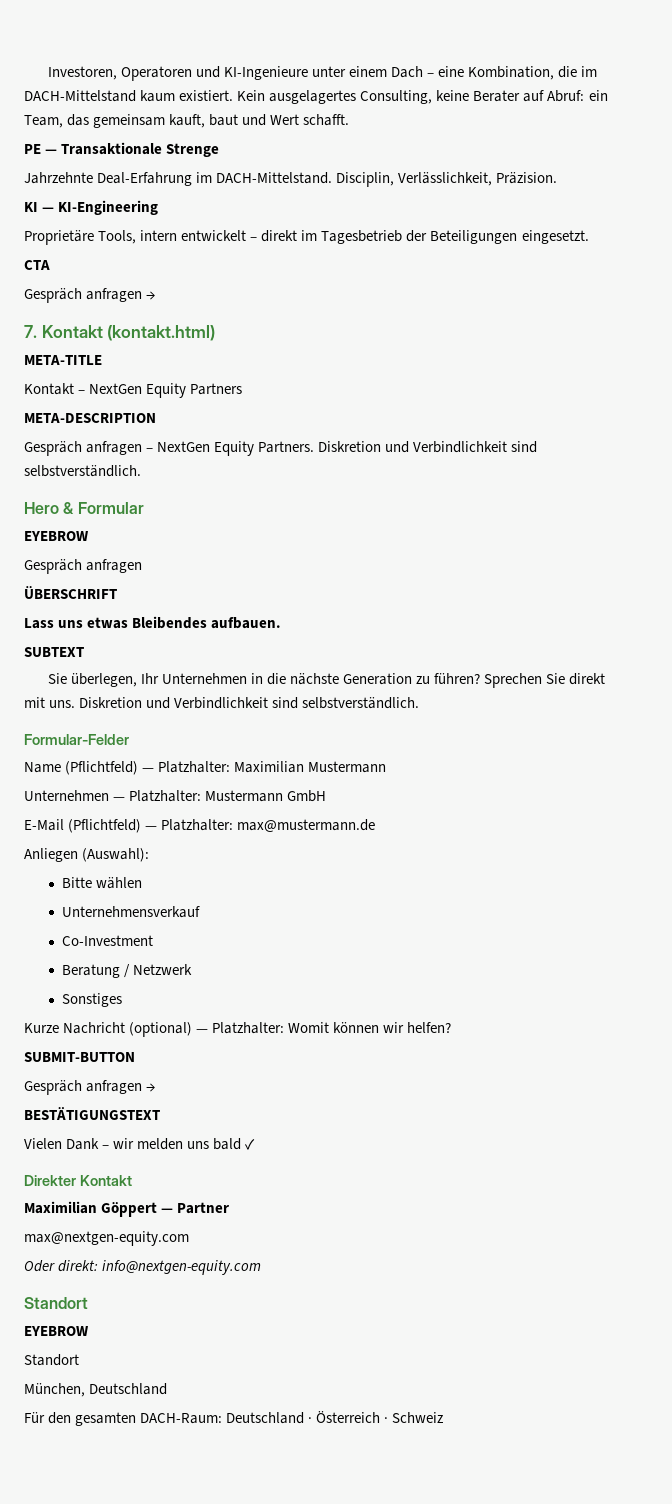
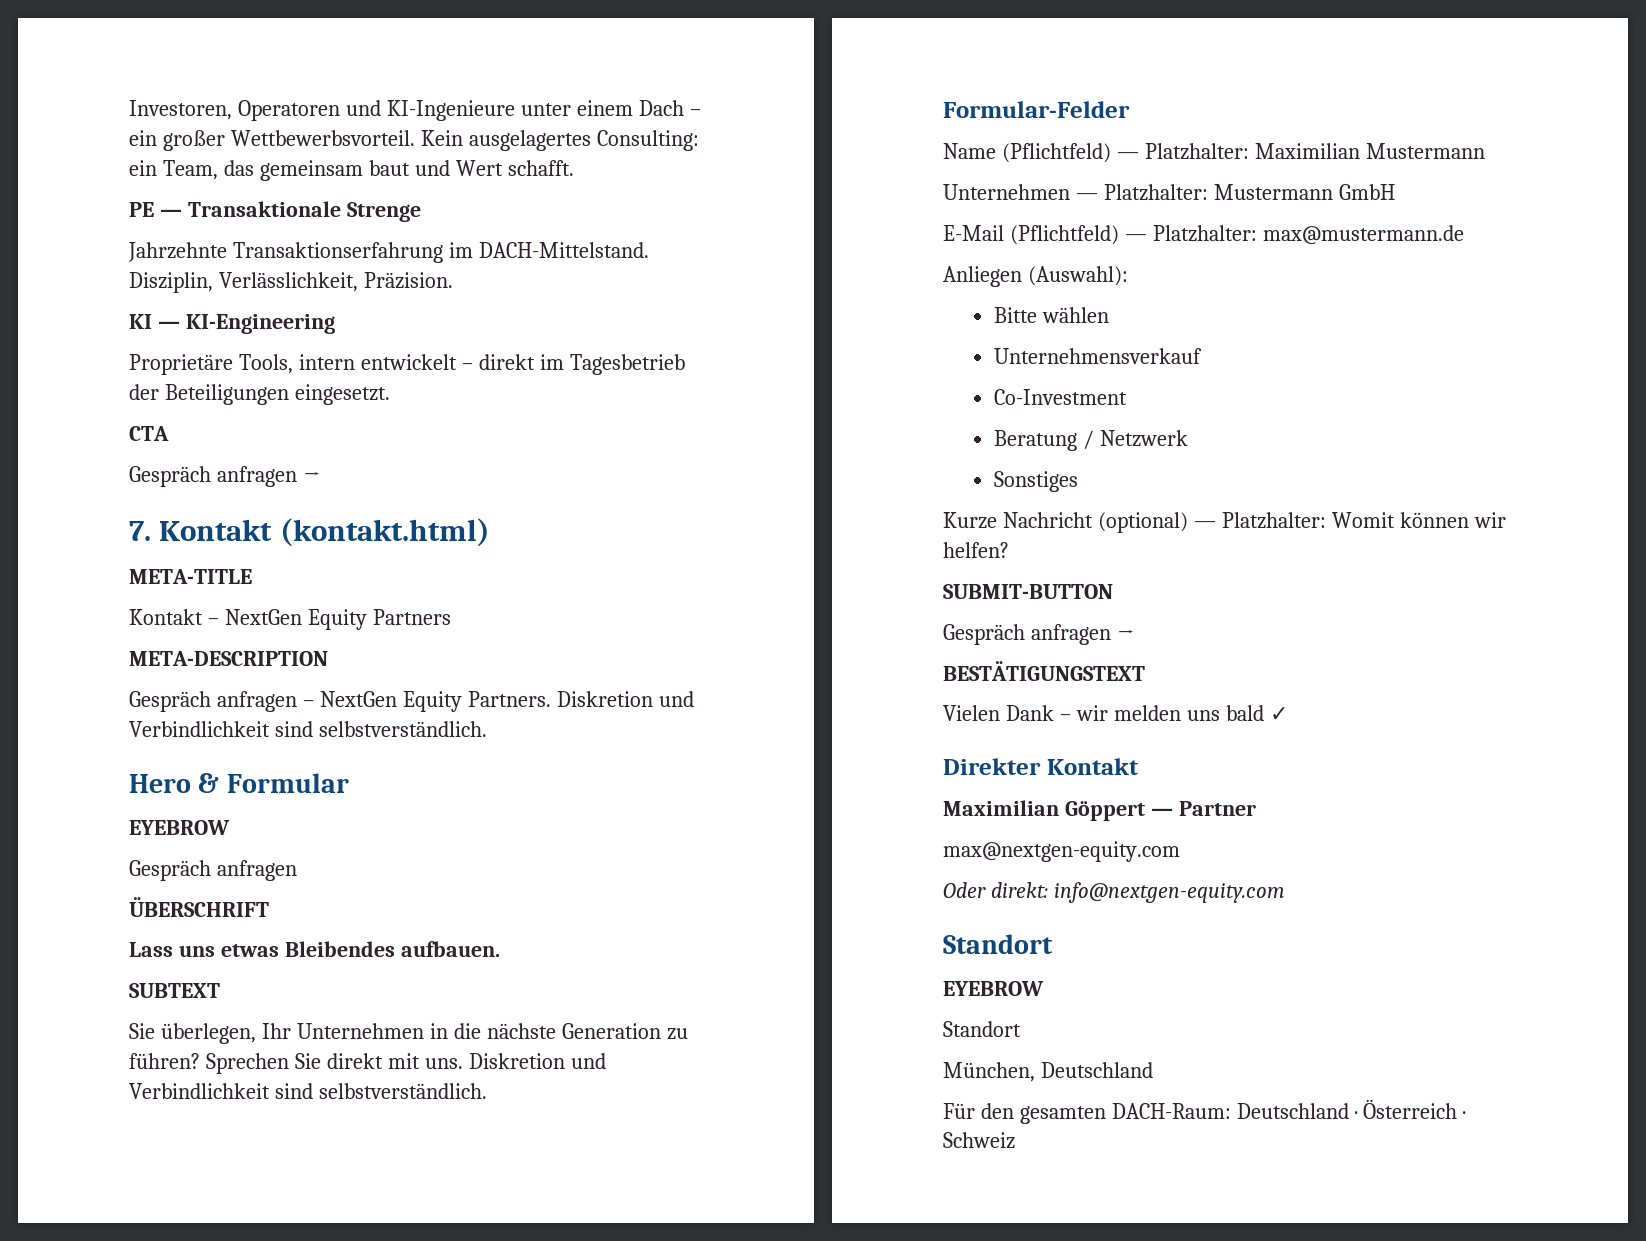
- Investoren, Operatoren und KI-Ingenieure unter einem Dach – eine Kombination, die im DACH-Mittelstand kaum existiert. Kein ausgelagertes Consulting, keine Berater auf Abruf: ein Team, das gemeinsam kauft, baut und Wert schafft.
+ Investoren, Operatoren und KI-Ingenieure unter einem Dach – ein großer Wettbewerbsvorteil. Kein ausgelagertes Consulting: ein Team, das gemeinsam baut und Wert schafft.
- Jahrzehnte Deal-Erfahrung im DACH-Mittelstand.
+ Jahrzehnte Transaktionserfahrung im DACH-Mittelstand.
- Disciplin, Verlässlichkeit, Präzision.
+ Disziplin, Verlässlichkeit, Präzision.

